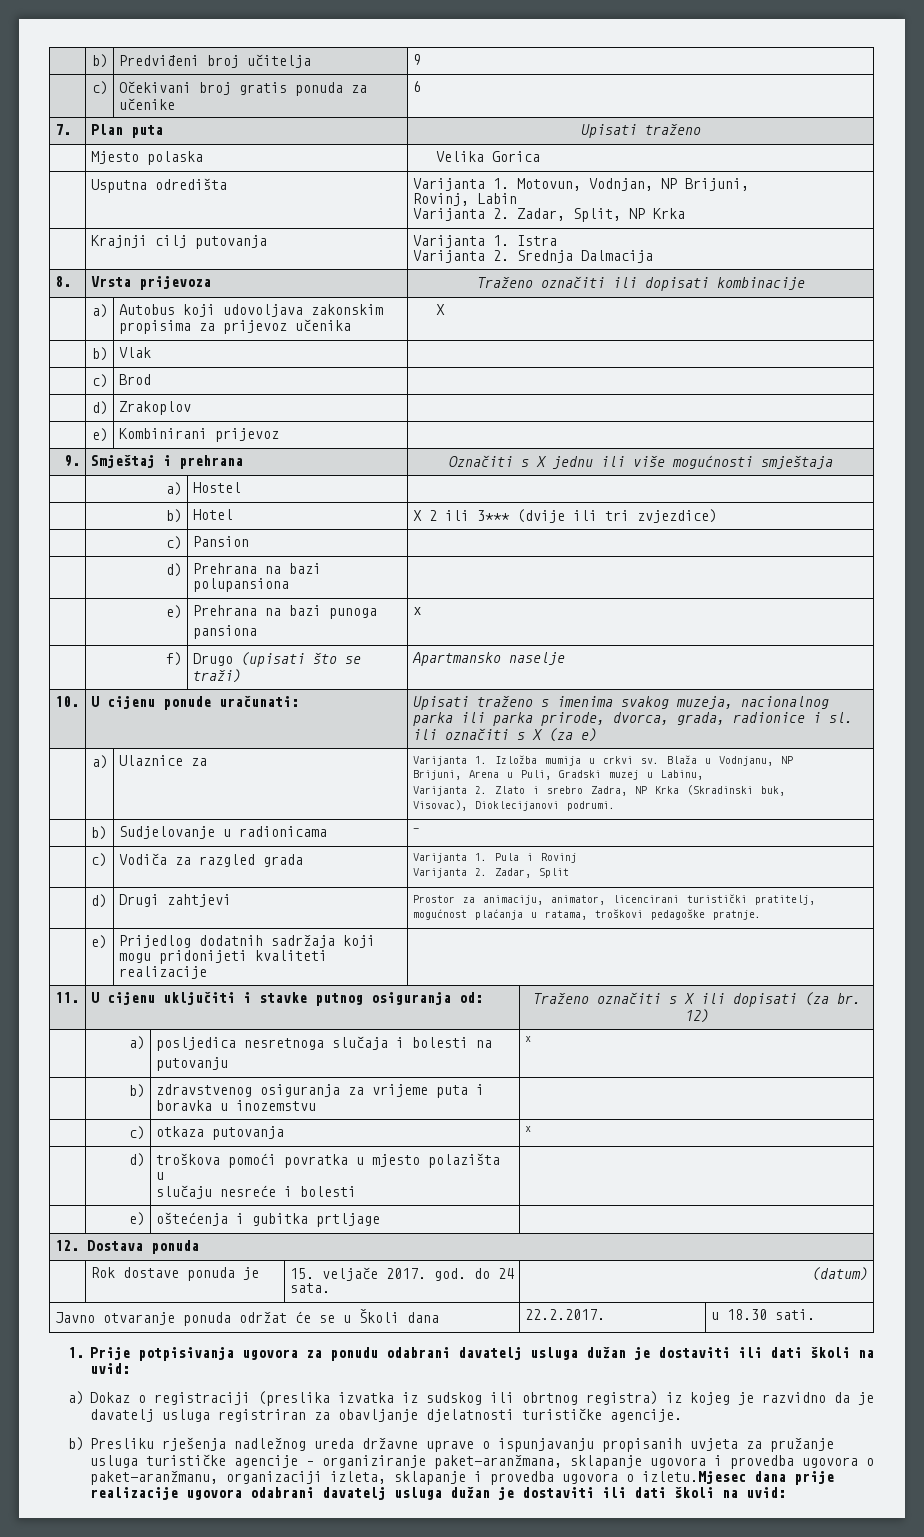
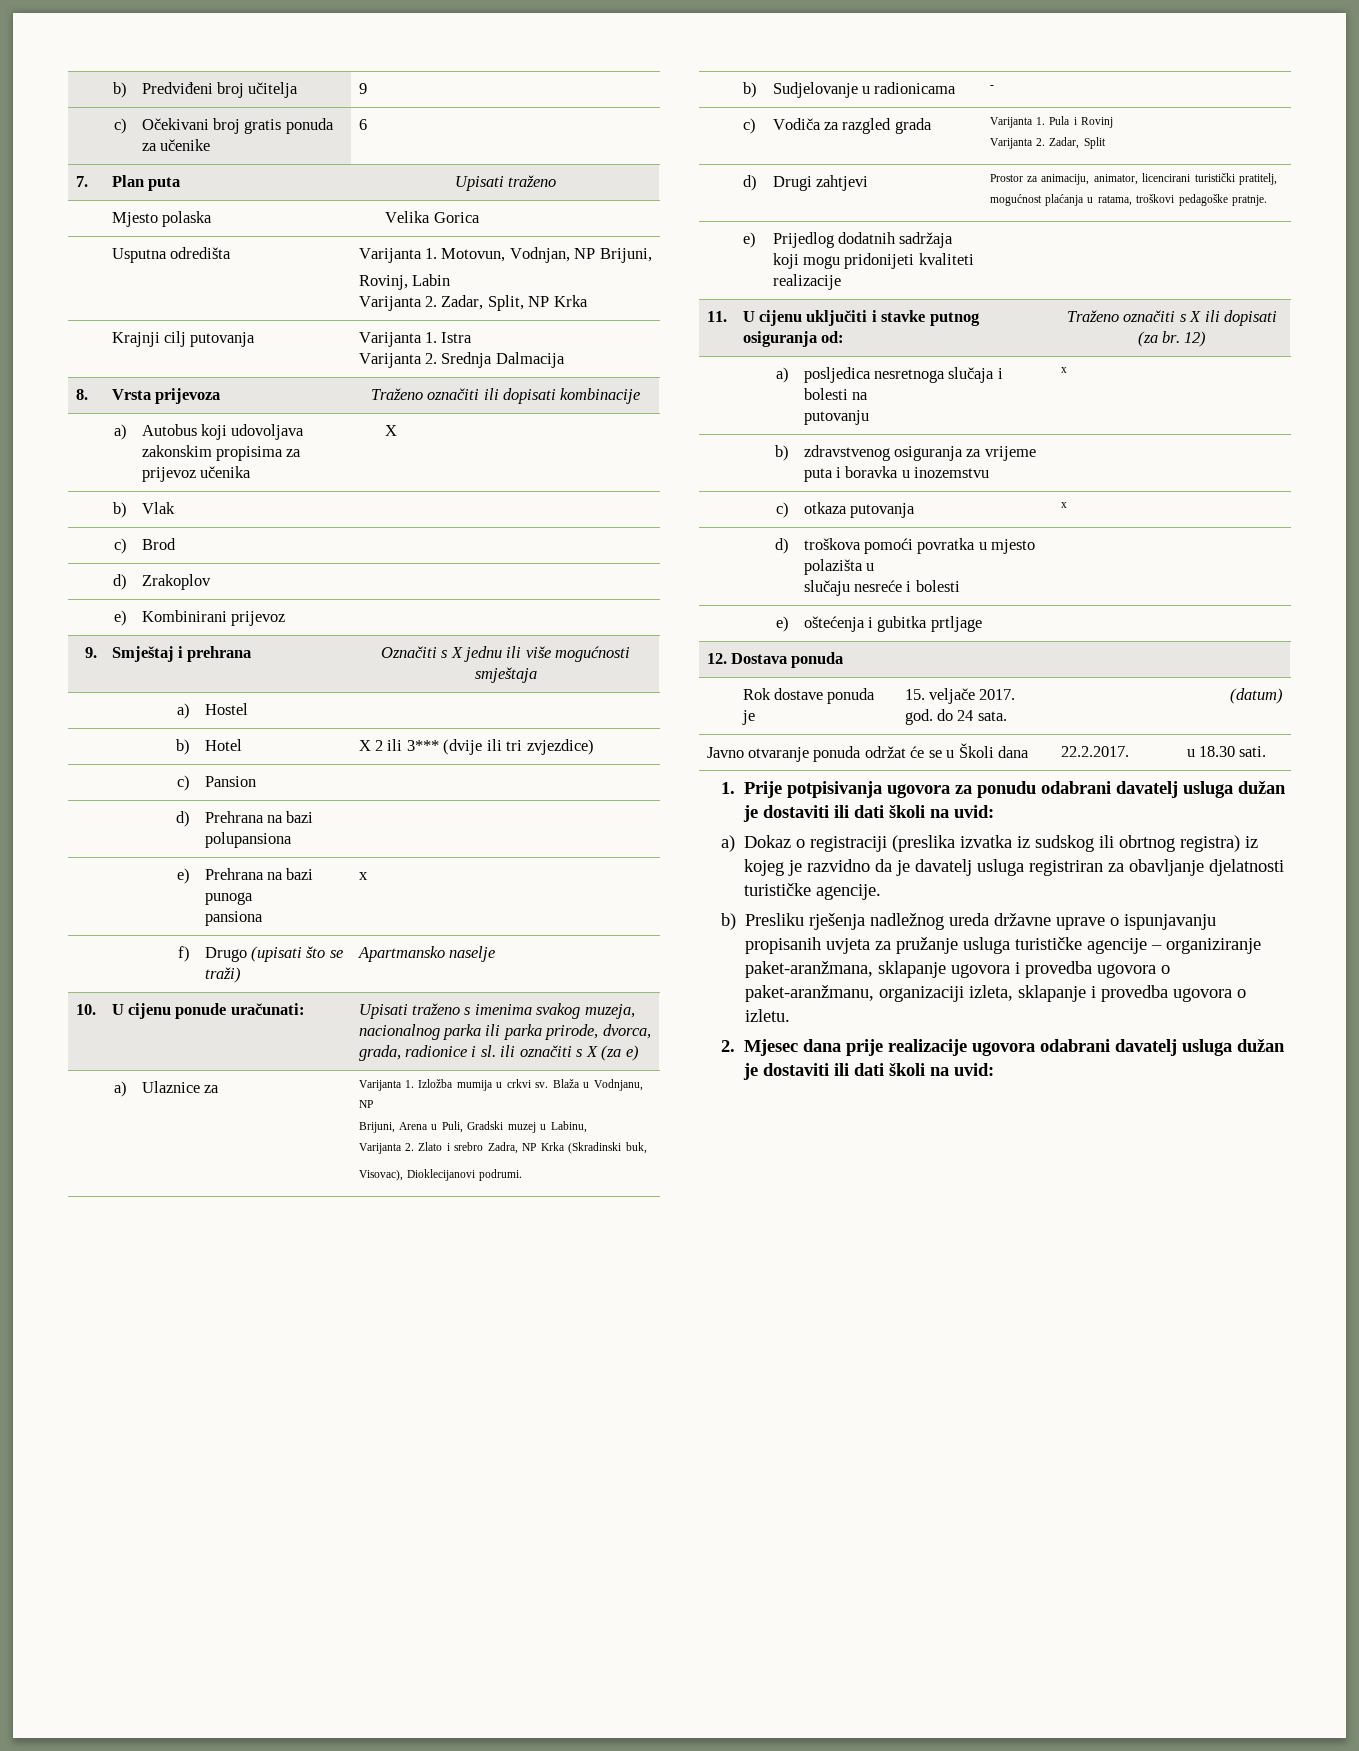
- b) Presliku rješenja nadležnog ureda državne uprave o ispunjavanju propisanih uvjeta za pružanje usluga turističke agencije – organiziranje paket-aranžmana, sklapanje ugovora i provedba ugovora o paket-aranžmanu, organizaciji izleta, sklapanje i provedba ugovora o izletu.Mjesec dana prije realizacije ugovora odabrani davatelj usluga dužan je dostaviti ili dati školi na uvid:
+ b) Presliku rješenja nadležnog ureda državne uprave o ispunjavanju propisanih uvjeta za pružanje usluga turističke agencije – organiziranje paket-aranžmana, sklapanje ugovora i provedba ugovora o paket-aranžmanu, organizaciji izleta, sklapanje i provedba ugovora o izletu.
+ 2. Mjesec dana prije realizacije ugovora odabrani davatelj usluga dužan je dostaviti ili dati školi na uvid:

